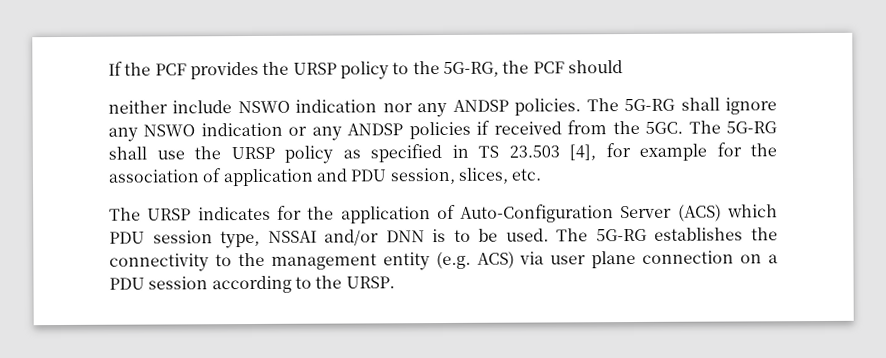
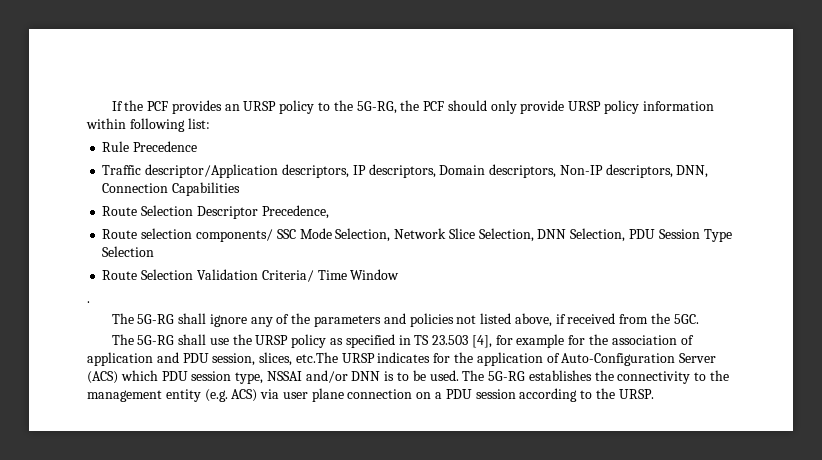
- If the PCF provides the URSP policy to the 5G-RG, the PCF should
- neither include NSWO indication nor any ANDSP policies. The 5G-RG shall ignore any NSWO indication or any ANDSP policies if received from the 5GC. The 5G-RG shall use the URSP policy as specified in TS 23.503 [4], for example for the association of application and PDU session, slices, etc.
- The URSP indicates for the application of Auto-Configuration Server (ACS) which PDU session type, NSSAI and/or DNN is to be used.
+ If the PCF provides an URSP policy to the 5G-RG, the PCF should only provide URSP policy information within following list:
+ Rule Precedence
+ Traffic descriptor/Application descriptors, IP descriptors, Domain descriptors, Non-IP descriptors, DNN, Connection Capabilities
+ Route Selection Descriptor Precedence,
+ Route selection components/ SSC Mode Selection, Network Slice Selection, DNN Selection, PDU Session Type Selection
+ Route Selection Validation Criteria/ Time Window
+ .
+ The 5G-RG shall ignore any of the parameters and policies not listed above, if received from the 5GC.
+ The 5G-RG shall use the URSP policy as specified in TS 23.503 [4], for example for the association of application and PDU session, slices, etc.The URSP indicates for the application of Auto-Configuration Server (ACS) which PDU session type, NSSAI and/or DNN is to be used.

